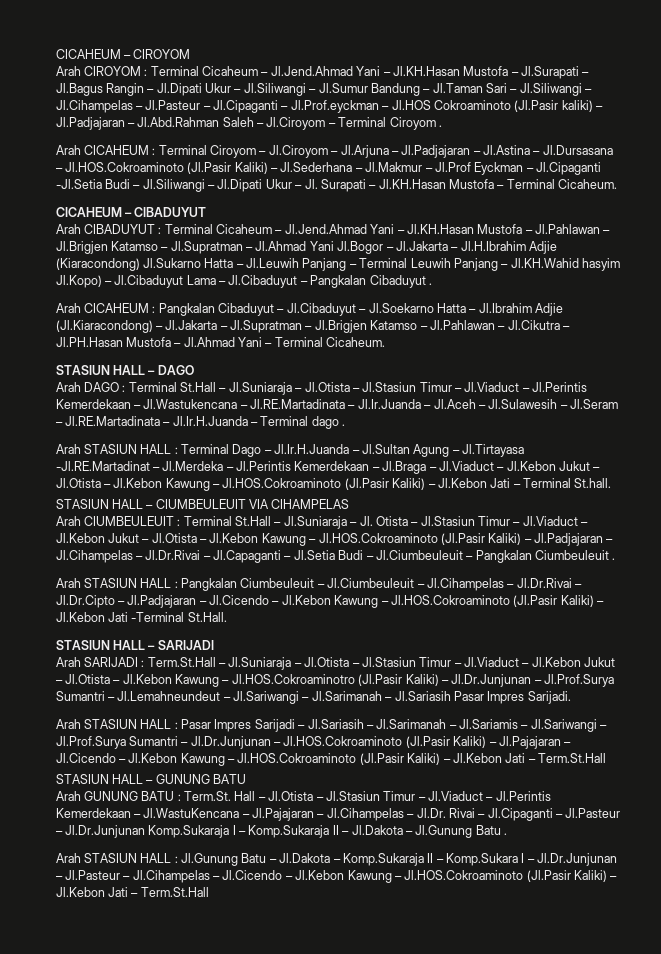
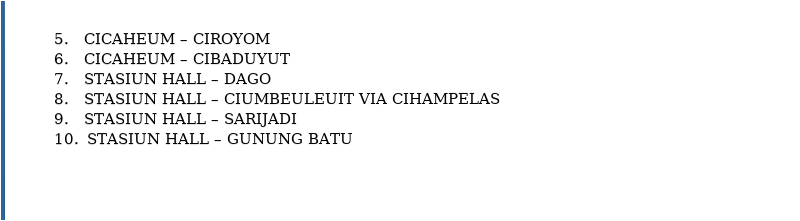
- CICAHEUM – CIROYOM
+ 5. CICAHEUM – CIROYOM
- Arah CIROYOM : Terminal Cicaheum – Jl.Jend.Ahmad Yani – Jl.KH.Hasan Mustofa – Jl.Surapati – Jl.Bagus Rangin – Jl.Dipati Ukur – Jl.Siliwangi – Jl.Sumur Bandung – Jl.Taman Sari – Jl.Siliwangi – Jl.Cihampelas – Jl.Pasteur – Jl.Cipaganti – Jl.Prof.eyckman – Jl.HOS Cokroaminoto (Jl.Pasir kaliki) – Jl.Padjajaran – Jl.Abd.Rahman Saleh – Jl.Ciroyom – Terminal Ciroyom .
- Arah CICAHEUM : Terminal Ciroyom – Jl.Ciroyom – Jl.Arjuna – Jl.Padjajaran – Jl.Astina – Jl.Dursasana – Jl.HOS.Cokroaminoto (Jl.Pasir Kaliki) – Jl.Sederhana – Jl.Makmur – Jl.Prof Eyckman – Jl.Cipaganti -Jl.Setia Budi – Jl.Siliwangi – Jl.Dipati Ukur – Jl. Surapati – Jl.KH.Hasan Mustofa – Terminal Cicaheum.
- CICAHEUM – CIBADUYUT
- Arah CIBADUYUT : Terminal Cicaheum – Jl.Jend.Ahmad Yani – Jl.KH.Hasan Mustofa – Jl.Pahlawan – Jl.Brigjen Katamso – Jl.Supratman – Jl.Ahmad Yani Jl.Bogor – Jl.Jakarta – Jl.H.Ibrahim Adjie (Kiaracondong) Jl.Sukarno Hatta – Jl.Leuwih Panjang – Terminal Leuwih Panjang – Jl.KH.Wahid hasyim Jl.Kopo) – Jl.Cibaduyut Lama – Jl.Cibaduyut – Pangkalan Cibaduyut .
- Arah CICAHEUM : Pangkalan Cibaduyut – Jl.Cibaduyut – Jl.Soekarno Hatta – Jl.Ibrahim Adjie (Jl.Kiaracondong) – Jl.Jakarta – Jl.Supratman – Jl.Brigjen Katamso – Jl.Pahlawan – Jl.Cikutra – Jl.PH.Hasan Mustofa – Jl.Ahmad Yani – Terminal Cicaheum.
- STASIUN HALL – DAGO
- Arah DAGO : Terminal St.Hall – Jl.Suniaraja – Jl.Otista – Jl.Stasiun Timur – Jl.Viaduct – Jl.Perintis Kemerdekaan – Jl.Wastukencana – Jl.RE.Martadinata – Jl.Ir.Juanda – Jl.Aceh – Jl.Sulawesih – Jl.Seram – Jl.RE.Martadinata – Jl.Ir.H.Juanda – Terminal dago .
- Arah STASIUN HALL : Terminal Dago – Jl.Ir.H.Juanda – Jl.Sultan Agung – Jl.Tirtayasa -Jl.RE.Martadinat – Jl.Merdeka – Jl.Perintis Kemerdekaan – Jl.Braga – Jl.Viaduct – Jl.Kebon Jukut – Jl.Otista – Jl.Kebon Kawung – Jl.HOS.Cokroaminoto (Jl.Pasir Kaliki) – Jl.Kebon Jati – Terminal St.hall.
- STASIUN HALL – CIUMBEULEUIT VIA CIHAMPELAS
+ 6. CICAHEUM – CIBADUYUT
+ 7. STASIUN HALL – DAGO
+ 8. STASIUN HALL – CIUMBEULEUIT VIA CIHAMPELAS
- Arah CIUMBEULEUIT : Terminal St.Hall – Jl.Suniaraja – Jl. Otista – Jl.Stasiun Timur – Jl.Viaduct – Jl.Kebon Jukut – Jl.Otista – Jl.Kebon Kawung – Jl.HOS.Cokroaminoto (Jl.Pasir Kaliki) – Jl.Padjajaran – Jl.Cihampelas – Jl.Dr.Rivai – Jl.Capaganti – Jl.Setia Budi – Jl.Ciumbeuleuit – Pangkalan Ciumbeuleuit .
- Arah STASIUN HALL : Pangkalan Ciumbeuleuit – Jl.Ciumbeuleuit – Jl.Cihampelas – Jl.Dr.Rivai – Jl.Dr.Cipto – Jl.Padjajaran – Jl.Cicendo – Jl.Kebon Kawung – Jl.HOS.Cokroaminoto (Jl.Pasir Kaliki) – Jl.Kebon Jati -Terminal St.Hall.
- STASIUN HALL – SARIJADI
- Arah SARIJADI : Term.St.Hall – Jl.Suniaraja – Jl.Otista – Jl.Stasiun Timur – Jl.Viaduct – Jl.Kebon Jukut – Jl.Otista – Jl.Kebon Kawung – Jl.HOS.Cokroaminotro (Jl.Pasir Kaliki) – Jl.Dr.Junjunan – Jl.Prof.Surya Sumantri – Jl.Lemahneundeut – Jl.Sariwangi – Jl.Sarimanah – Jl.Sariasih Pasar Impres Sarijadi.
- Arah STASIUN HALL : Pasar Impres Sarijadi – Jl.Sariasih – Jl.Sarimanah – Jl.Sariamis – Jl.Sariwangi – Jl.Prof.Surya Sumantri – Jl.Dr.Junjunan – Jl.HOS.Cokroaminoto (Jl.Pasir Kaliki) – Jl.Pajajaran – Jl.Cicendo – Jl.Kebon Kawung – Jl.HOS.Cokroaminoto (Jl.Pasir Kaliki) – Jl.Kebon Jati – Term.St.Hall
- STASIUN HALL – GUNUNG BATU
+ 9. STASIUN HALL – SARIJADI
+ 10. STASIUN HALL – GUNUNG BATU
- Arah GUNUNG BATU : Term.St. Hall – Jl.Otista – Jl.Stasiun Timur – Jl.Viaduct – Jl.Perintis Kemerdekaan – Jl.WastuKencana – Jl.Pajajaran – Jl.Cihampelas – Jl.Dr. Rivai – Jl.Cipaganti – Jl.Pasteur – Jl.Dr.Junjunan Komp.Sukaraja I – Komp.Sukaraja II – Jl.Dakota – Jl.Gunung Batu .
- Arah STASIUN HALL : Jl.Gunung Batu – Jl.Dakota – Komp.Sukaraja II – Komp.Sukara I – Jl.Dr.Junjunan – Jl.Pasteur – Jl.Cihampelas – Jl.Cicendo – Jl.Kebon Kawung – Jl.HOS.Cokroaminoto (Jl.Pasir Kaliki) – Jl.Kebon Jati – Term.St.Hall

